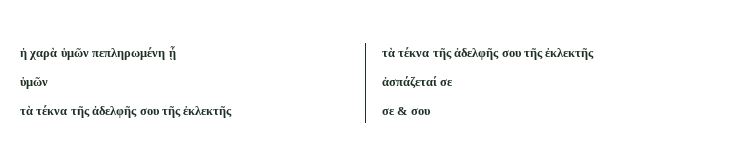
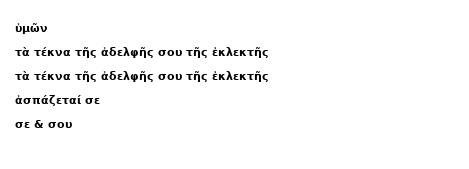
- ἡ χαρὰ ὑμῶν πεπληρωμένη ᾖ

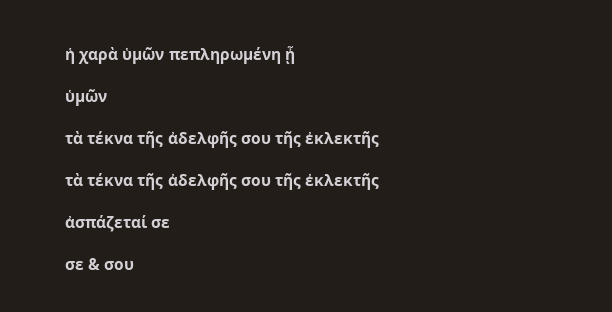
+ ἡ χαρὰ ὑμῶν πεπληρωμένη ᾖ

